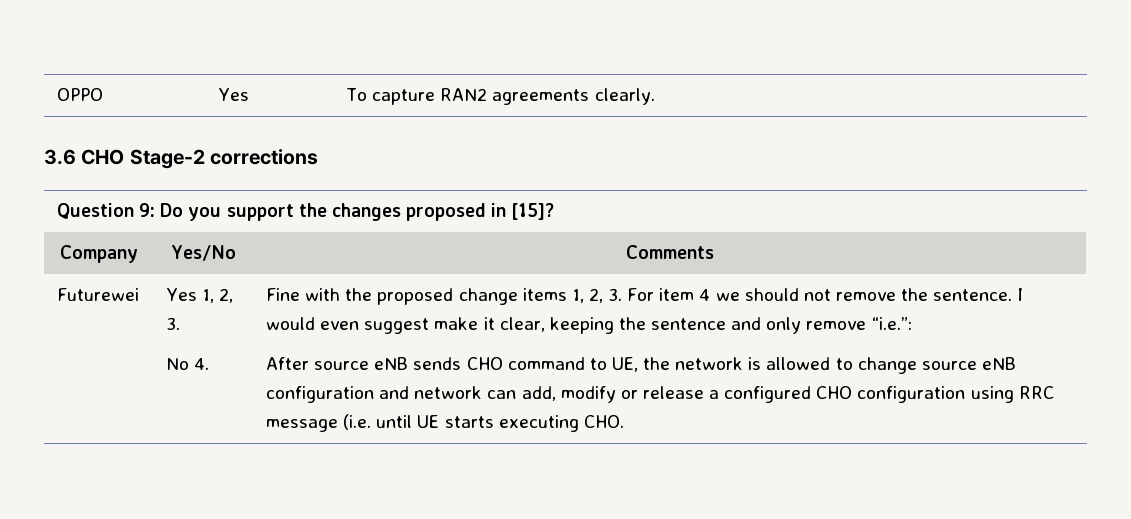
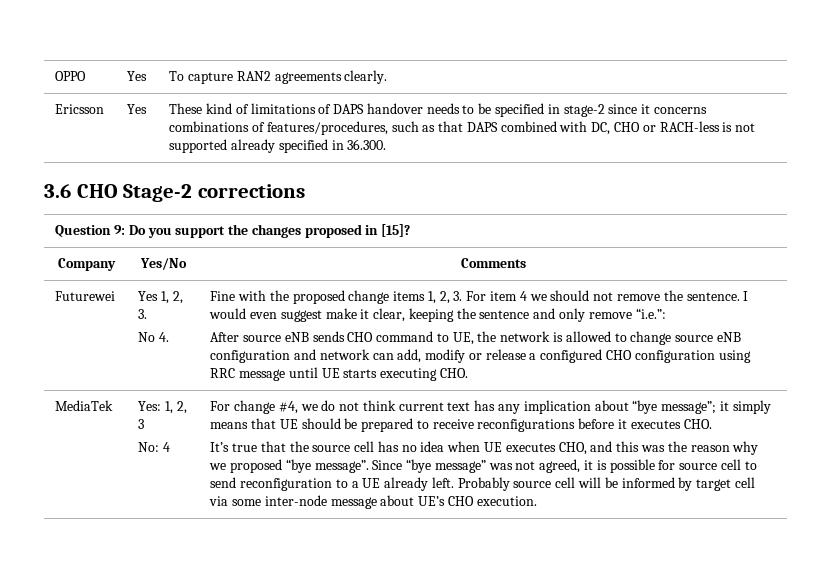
+ Ericsson | Yes | These kind of limitations of DAPS handover needs to be specified in stage-2 since it concerns combinations of features/procedures, such as that DAPS combined with DC, CHO or RACH-less is not supported already specified in 36.300.
- After source eNB sends CHO command to UE, the network is allowed to change source eNB configuration and network can add, modify or release a configured CHO configuration using RRC message (i.e. until UE starts executing CHO.
+ After source eNB sends CHO command to UE, the network is allowed to change source eNB configuration and network can add, modify or release a configured CHO configuration using RRC message until UE starts executing CHO.
+ MediaTek | Yes: 1, 2, 3
+ No: 4 | For change #4, we do not think current text has any implication about “bye message”; it simply means that UE should be prepared to receive reconfigurations before it executes CHO.
+ It’s true that the source cell has no idea when UE executes CHO, and this was the reason why we proposed “bye message”. Since “bye message” was not agreed, it is possible for source cell to send reconfiguration to a UE already left. Probably source cell will be informed by target cell via some inter-node message about UE’s CHO execution.

